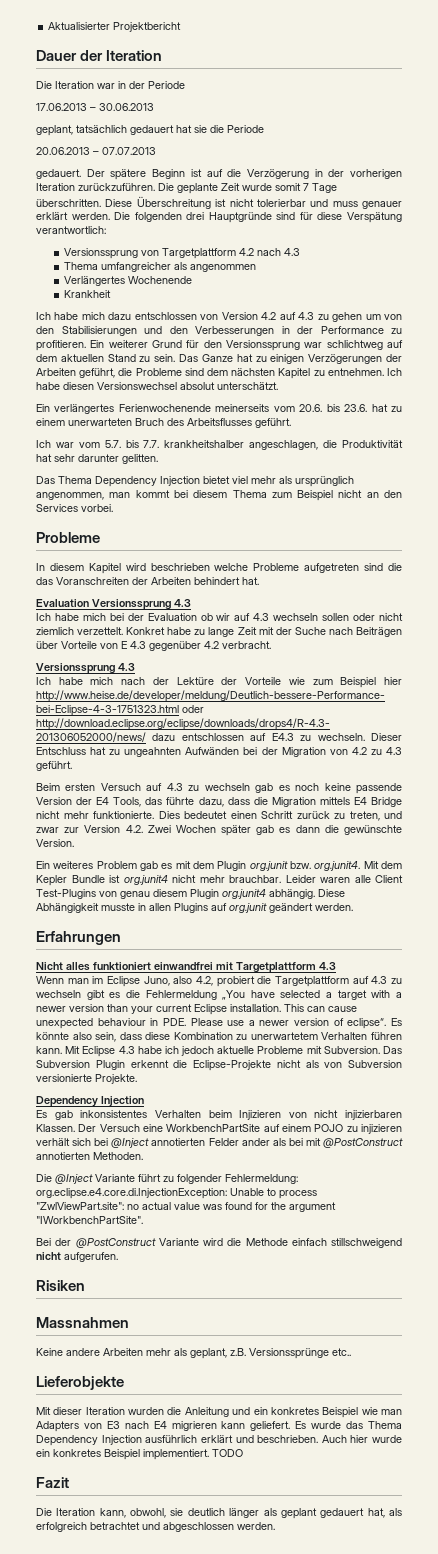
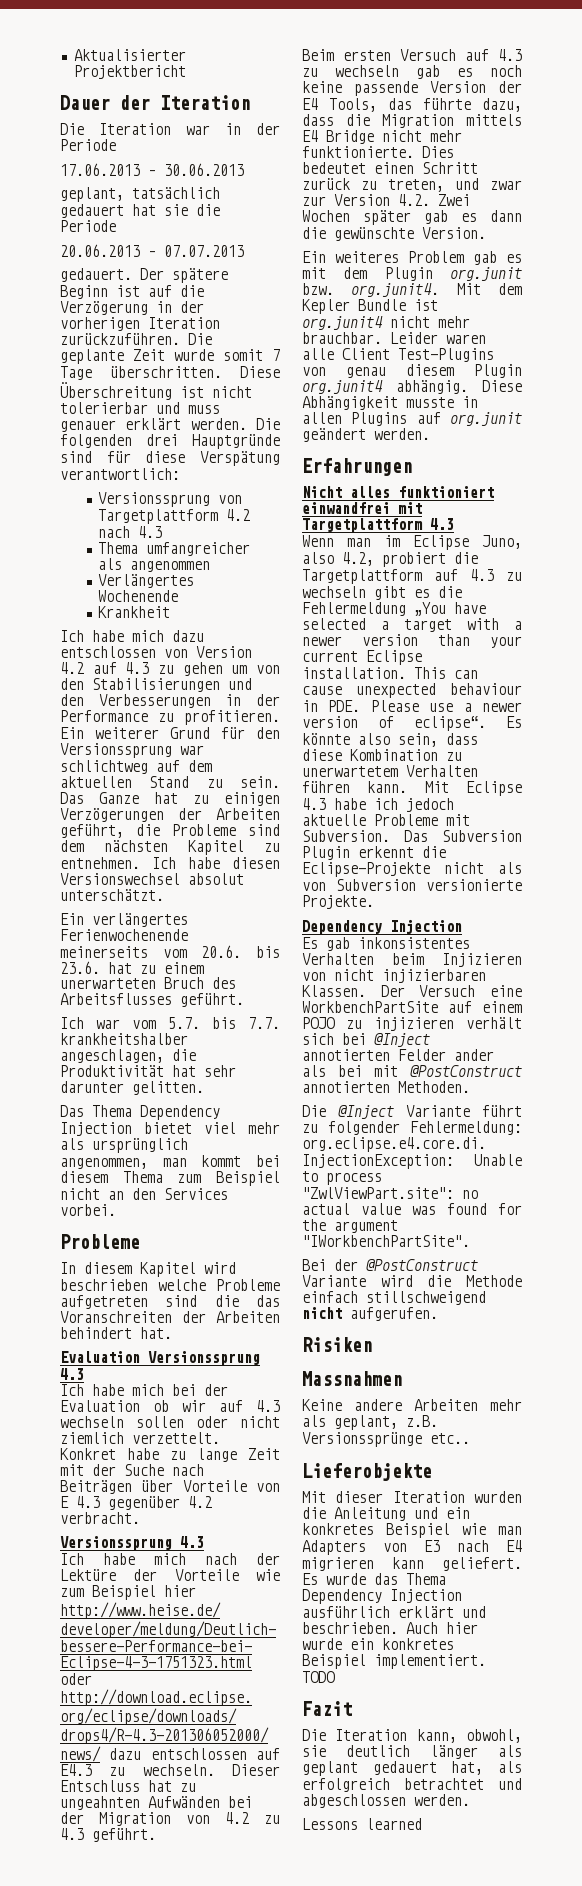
+ Lessons learned

